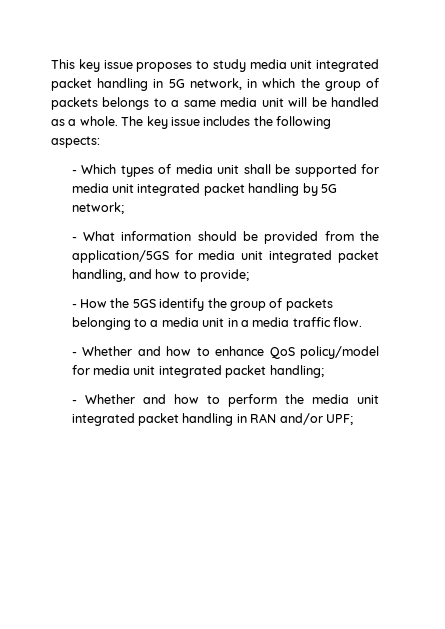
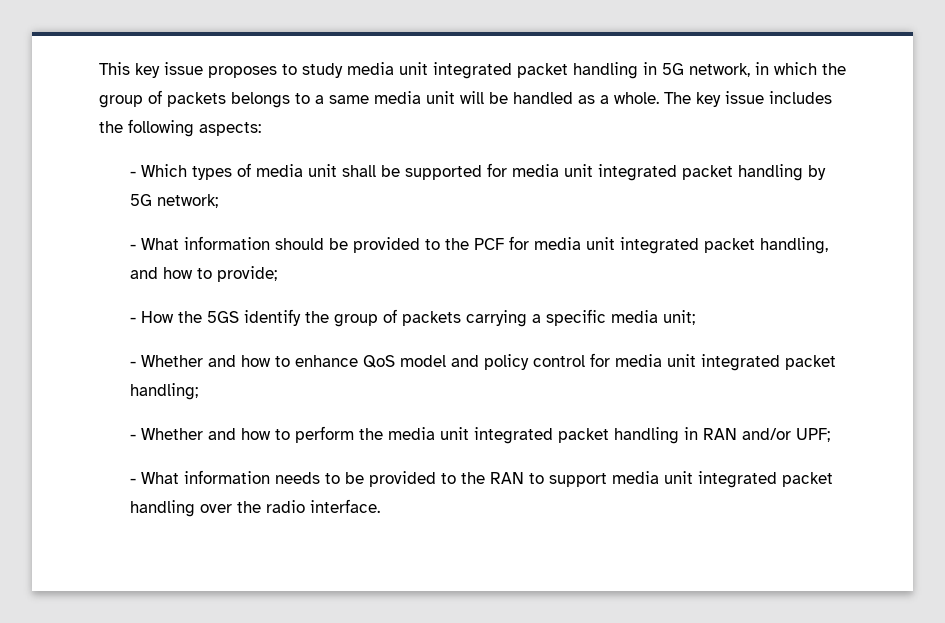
- - What information should be provided from the application/5GS for media unit integrated packet handling, and how to provide;
+ - What information should be provided to the PCF for media unit integrated packet handling, and how to provide;
- - How the 5GS identify the group of packets belonging to a media unit in a media traffic flow.
+ - How the 5GS identify the group of packets carrying a specific media unit;
- - Whether and how to enhance QoS policy/model for media unit integrated packet handling;
+ - Whether and how to enhance QoS model and policy control for media unit integrated packet handling;
+ - What information needs to be provided to the RAN to support media unit integrated packet handling over the radio interface.

